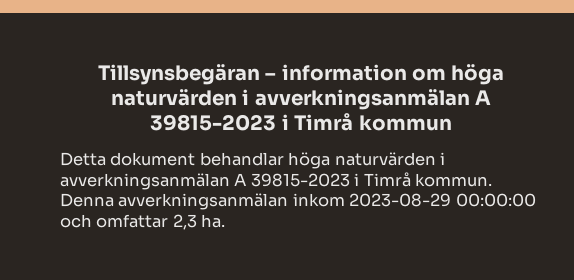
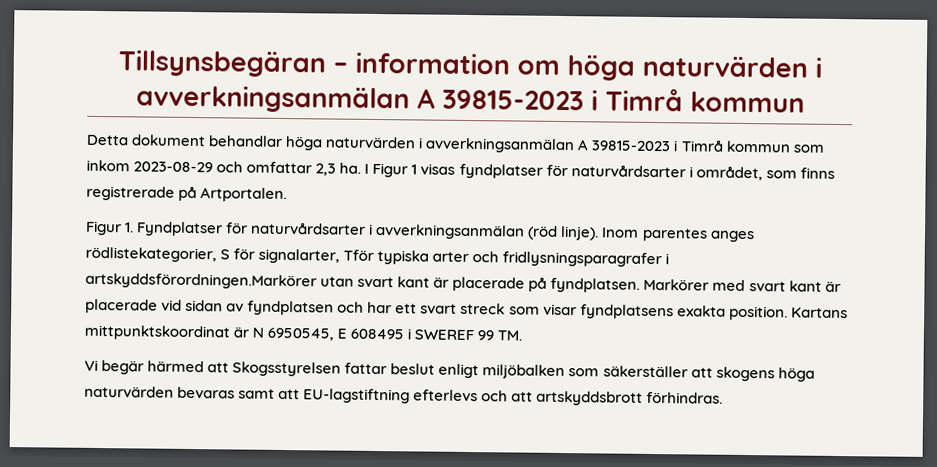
- Detta dokument behandlar höga naturvärden i avverkningsanmälan A 39815-2023 i Timrå kommun. Denna avverkningsanmälan inkom 2023-08-29 00:00:00 och omfattar 2,3 ha.
+ Detta dokument behandlar höga naturvärden i avverkningsanmälan A 39815-2023 i Timrå kommun som inkom 2023-08-29 och omfattar 2,3 ha.
+ I Figur 1 visas fyndplatser för naturvårdsarter i området, som finns registrerade på Artportalen.
+ Figur 1. Fyndplatser för naturvårdsarter i avverkningsanmälan (röd linje). Inom parentes anges rödlistekategorier, S för signalarter, Tför typiska arter och fridlysningsparagrafer i artskyddsförordningen.Markörer utan svart kant är placerade på fyndplatsen. Markörer med svart kant är placerade vid sidan av fyndplatsen och har ett svart streck som visar fyndplatsens exakta position. Kartans mittpunktskoordinat är N 6950545, E 608495 i SWEREF 99 TM.
+ Vi begär härmed att Skogsstyrelsen fattar beslut enligt miljöbalken som säkerställer att skogens höga naturvärden bevaras samt att EU-lagstiftning efterlevs och att artskyddsbrott förhindras.

